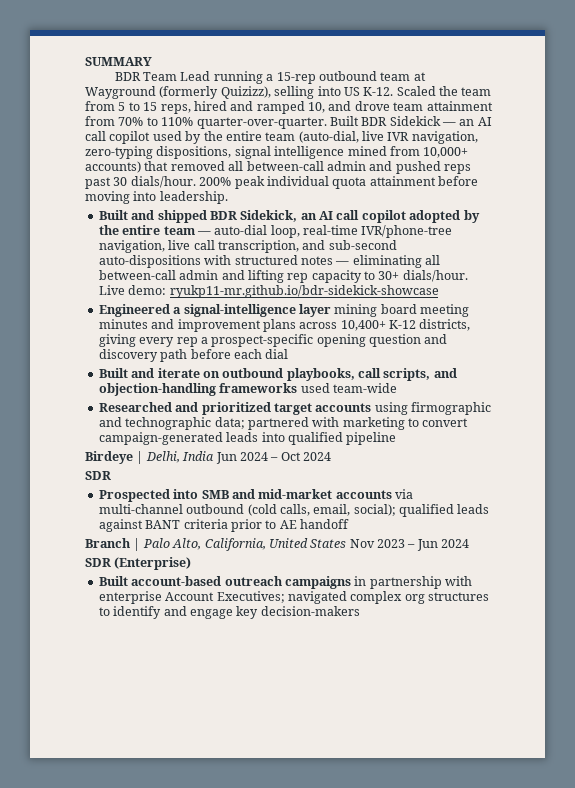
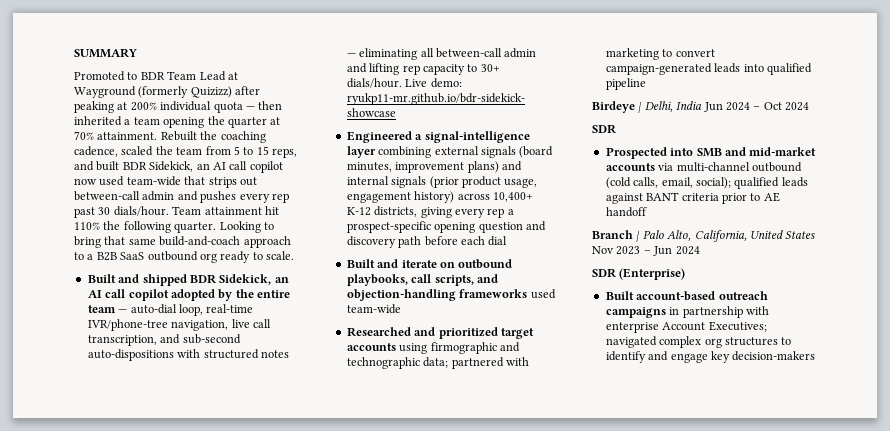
- BDR Team Lead running a 15-rep outbound team at Wayground (formerly Quizizz), selling into US K-12. Scaled the team from 5 to 15 reps, hired and ramped 10, and drove team attainment from 70% to 110% quarter-over-quarter. Built BDR Sidekick — an AI call copilot used by the entire team (auto-dial, live IVR navigation, zero-typing dispositions, signal intelligence mined from 10,000+ accounts) that removed all between-call admin and pushed reps past 30 dials/hour. 200% peak individual quota attainment before moving into leadership.
+ Promoted to BDR Team Lead at Wayground (formerly Quizizz) after peaking at 200% individual quota — then inherited a team opening the quarter at 70% attainment. Rebuilt the coaching cadence, scaled the team from 5 to 15 reps, and built BDR Sidekick, an AI call copilot now used team-wide that strips out between-call admin and pushes every rep past 30 dials/hour. Team attainment hit 110% the following quarter. Looking to bring that same build-and-coach approach to a B2B SaaS outbound org ready to scale.
- Engineered a signal-intelligence layer mining board meeting minutes and improvement plans across 10,400+ K-12 districts, giving every rep a prospect-specific opening question and discovery path before each dial
+ Engineered a signal-intelligence layer combining external signals (board minutes, improvement plans) and internal signals (prior product usage, engagement history) across 10,400+ K-12 districts, giving every rep a prospect-specific opening question and discovery path before each dial

